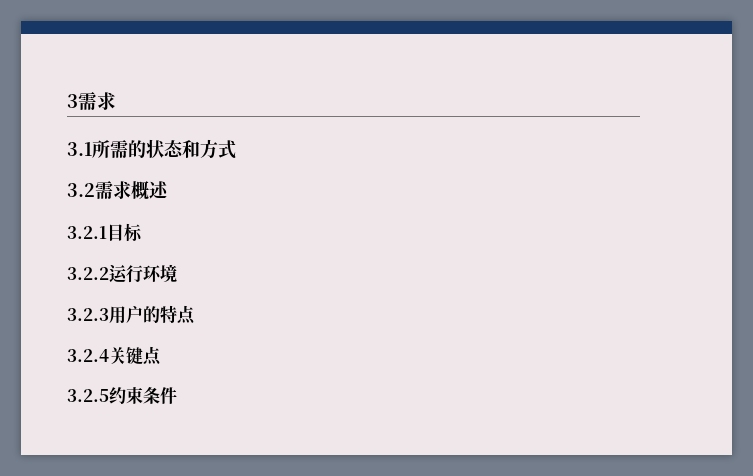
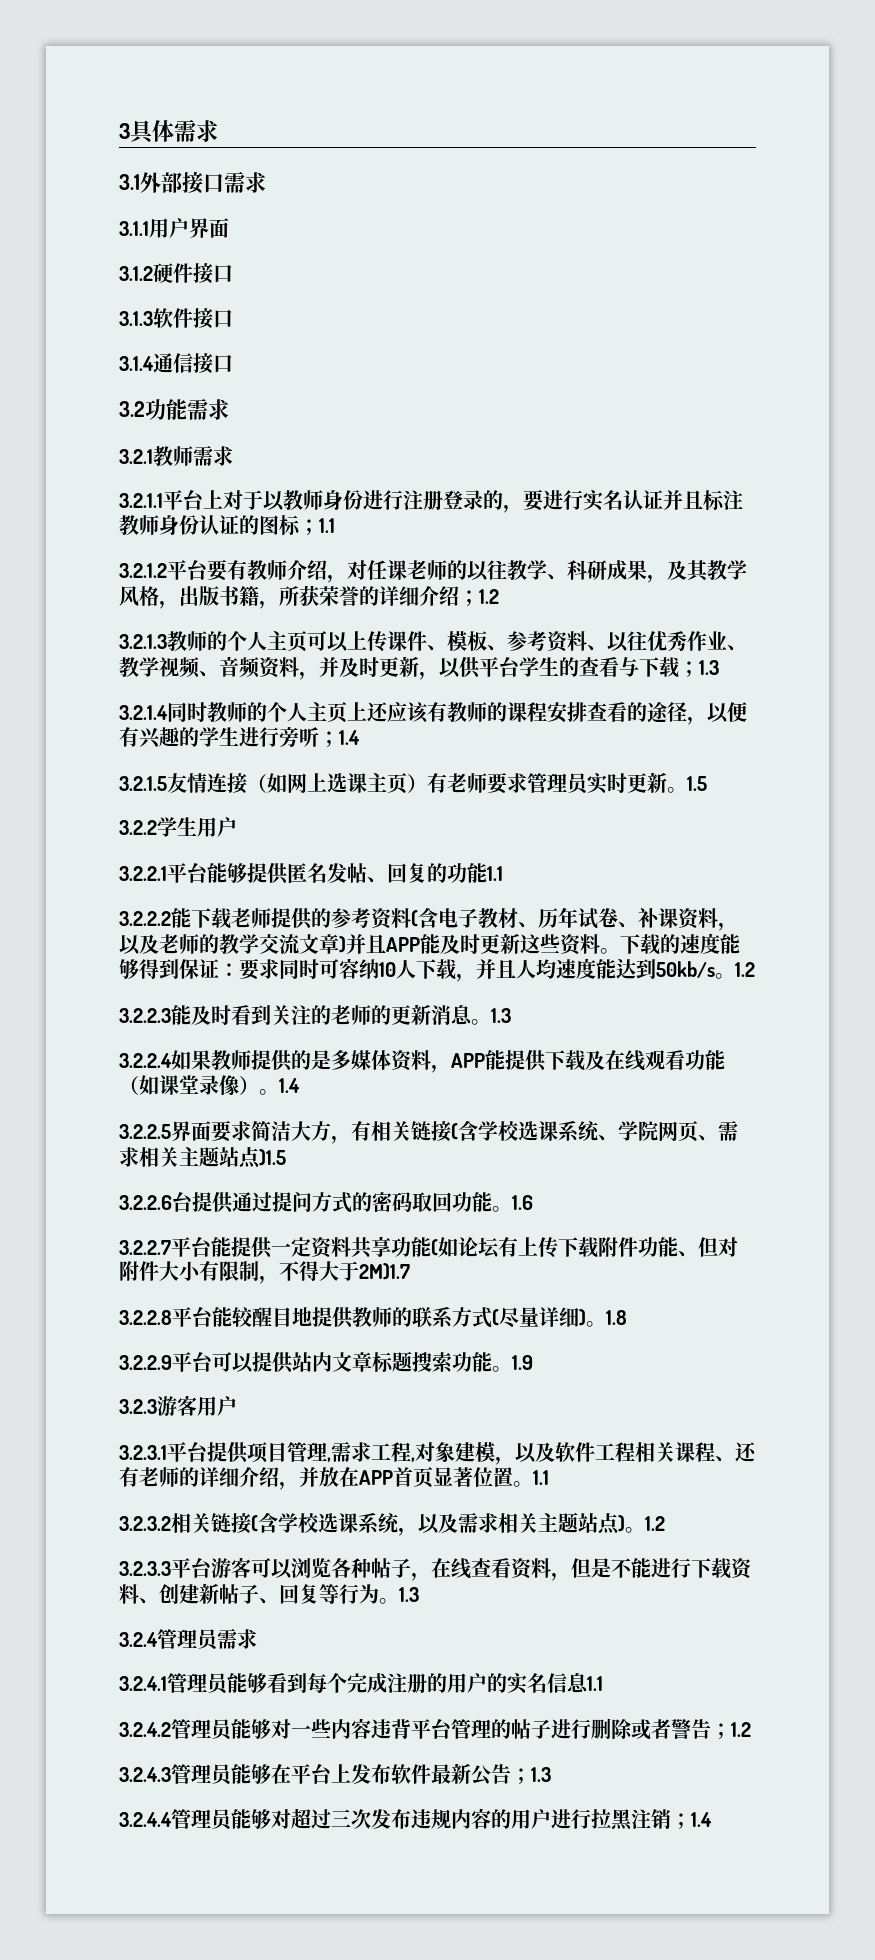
- 3需求
+ 3具体需求
- 3.1所需的状态和方式
- 3.2需求概述
- 3.2.1目标
- 3.2.2运行环境
- 3.2.3用户的特点
- 3.2.4关键点
- 3.2.5约束条件
+ 3.1外部接口需求
+ 3.1.1用户界面
+ 3.1.2硬件接口
+ 3.1.3软件接口
+ 3.1.4通信接口
+ 3.2功能需求
+ 3.2.1教师需求
+ 3.2.1.1平台上对于以教师身份进行注册登录的，要进行实名认证并且标注教师身份认证的图标；1.1
+ 3.2.1.2平台要有教师介绍，对任课老师的以往教学、科研成果，及其教学风格，出版书籍，所获荣誉的详细介绍；1.2
+ 3.2.1.3教师的个人主页可以上传课件、模板、参考资料、以往优秀作业、教学视频、音频资料，并及时更新，以供平台学生的查看与下载；1.3
+ 3.2.1.4同时教师的个人主页上还应该有教师的课程安排查看的途径，以便有兴趣的学生进行旁听；1.4
+ 3.2.1.5友情连接（如网上选课主页）有老师要求管理员实时更新。1.5
+ 3.2.2学生用户
+ 3.2.2.1平台能够提供匿名发帖、回复的功能1.1
+ 3.2.2.2能下载老师提供的参考资料(含电子教材、历年试卷、补课资料，以及老师的教学交流文章)并且APP能及时更新这些资料。下载的速度能够得到保证：要求同时可容纳10人下载，并且人均速度能达到50kb/s。1.2
+ 3.2.2.3能及时看到关注的老师的更新消息。1.3
+ 3.2.2.4如果教师提供的是多媒体资料，APP能提供下载及在线观看功能（如课堂录像）。1.4
+ 3.2.2.5界面要求简洁大方，有相关链接(含学校选课系统、学院网页、需求相关主题站点)1.5
+ 3.2.2.6台提供通过提问方式的密码取回功能。1.6
+ 3.2.2.7平台能提供一定资料共享功能(如论坛有上传下载附件功能、但对附件大小有限制，不得大于2M)1.7
+ 3.2.2.8平台能较醒目地提供教师的联系方式(尽量详细)。1.8
+ 3.2.2.9平台可以提供站内文章标题搜索功能。1.9
+ 3.2.3游客用户
+ 3.2.3.1平台提供项目管理,需求工程,对象建模，以及软件工程相关课程、还有老师的详细介绍，并放在APP首页显著位置。1.1
+ 3.2.3.2相关链接(含学校选课系统，以及需求相关主题站点)。1.2
+ 3.2.3.3平台游客可以浏览各种帖子，在线查看资料，但是不能进行下载资料、创建新帖子、回复等行为。1.3
+ 3.2.4管理员需求
+ 3.2.4.1管理员能够看到每个完成注册的用户的实名信息1.1
+ 3.2.4.2管理员能够对一些内容违背平台管理的帖子进行删除或者警告；1.2
+ 3.2.4.3管理员能够在平台上发布软件最新公告；1.3
+ 3.2.4.4管理员能够对超过三次发布违规内容的用户进行拉黑注销；1.4

